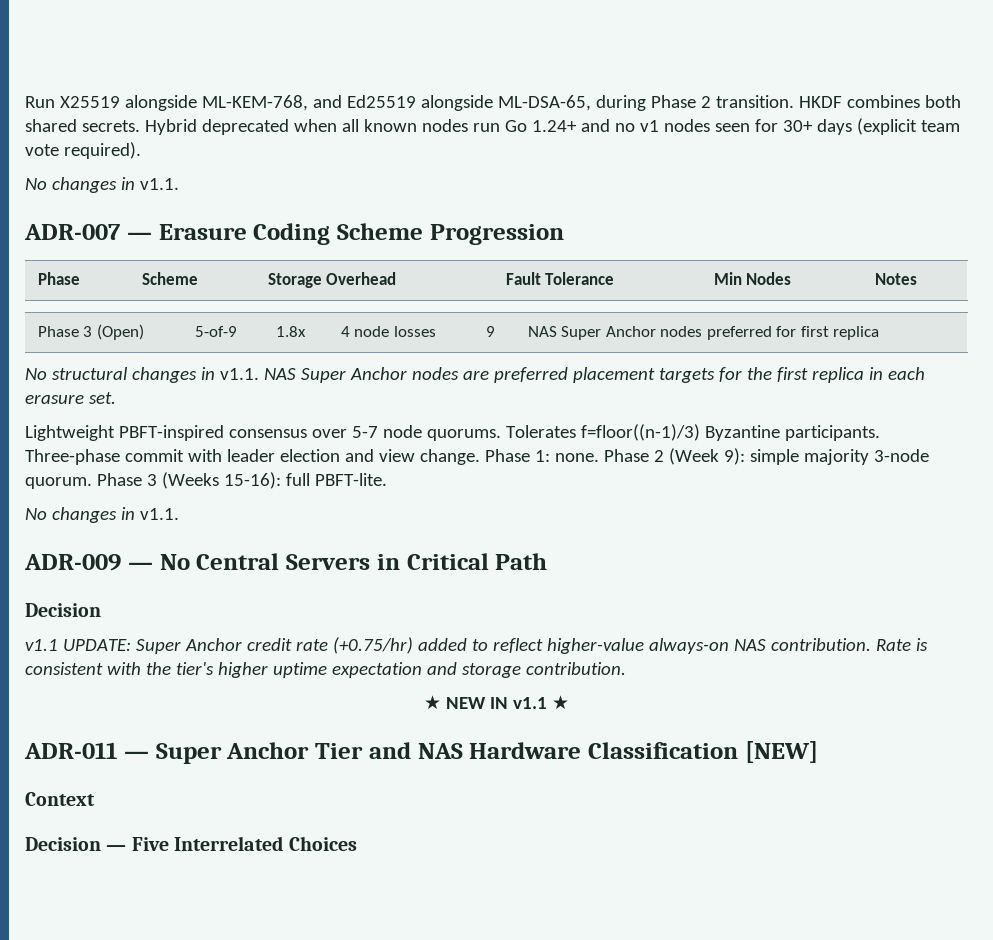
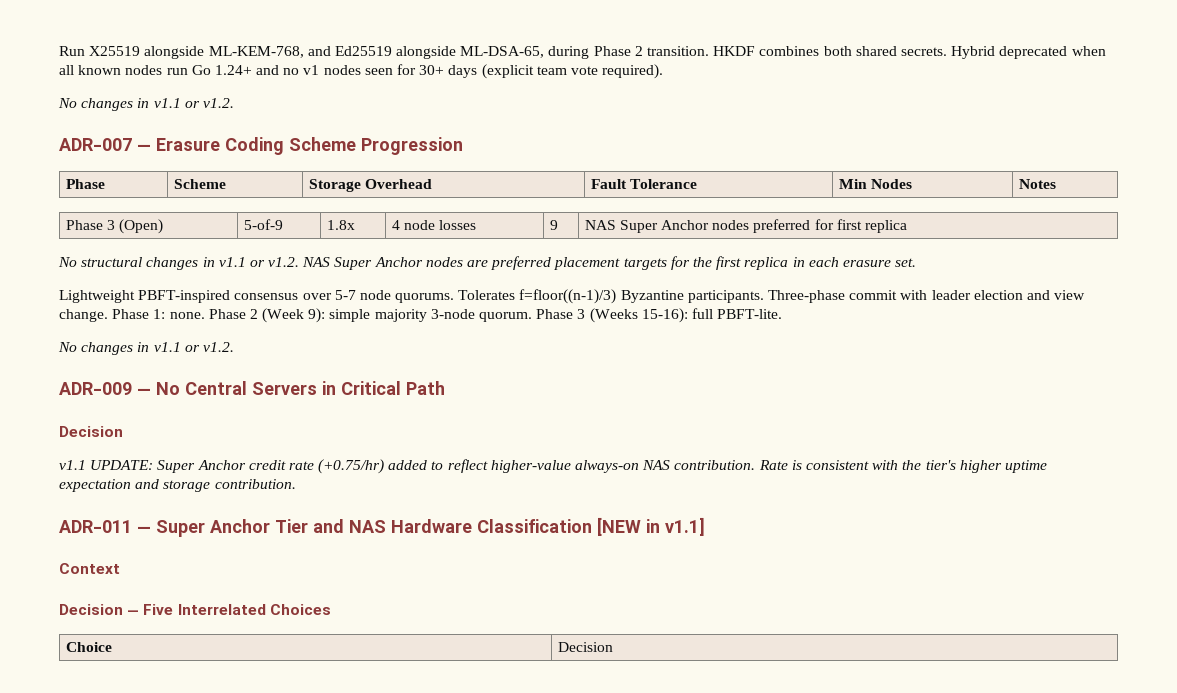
  Hybrid deprecated when all known nodes run Go 1.24+ and no v1 nodes seen for 30+ days (explicit team vote required).
- No changes in v1.1.
+ No changes in v1.1 or v1.2.
- No structural changes in v1.1. NAS Super Anchor nodes are preferred placement targets for the first replica in each erasure set.
+ No structural changes in v1.1 or v1.2. NAS Super Anchor nodes are preferred placement targets for the first replica in each erasure set.
  Phase 3 (Weeks 15-16): full PBFT-lite.
- No changes in v1.1.
+ No changes in v1.1 or v1.2.
- ★ NEW IN v1.1 ★
- ADR-011 — Super Anchor Tier and NAS Hardware Classification [NEW]
+ ADR-011 — Super Anchor Tier and NAS Hardware Classification [NEW in v1.1]
+ Choice | Decision

